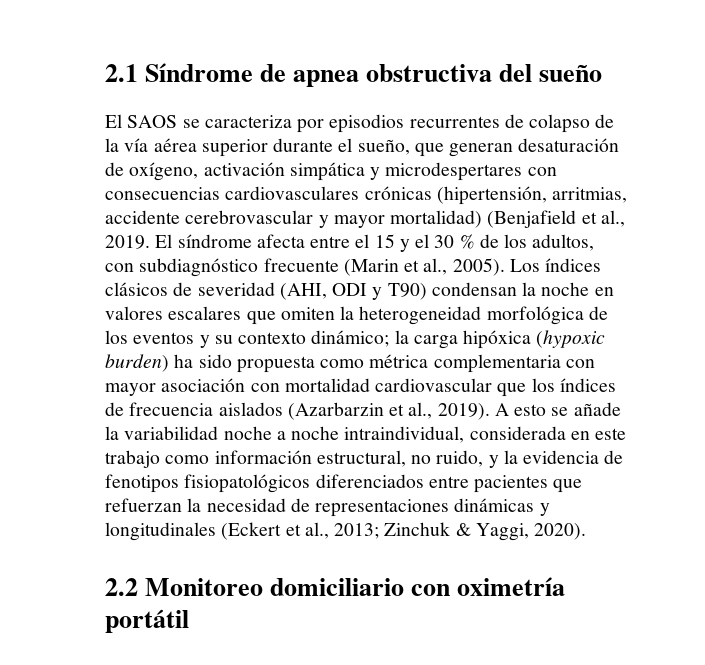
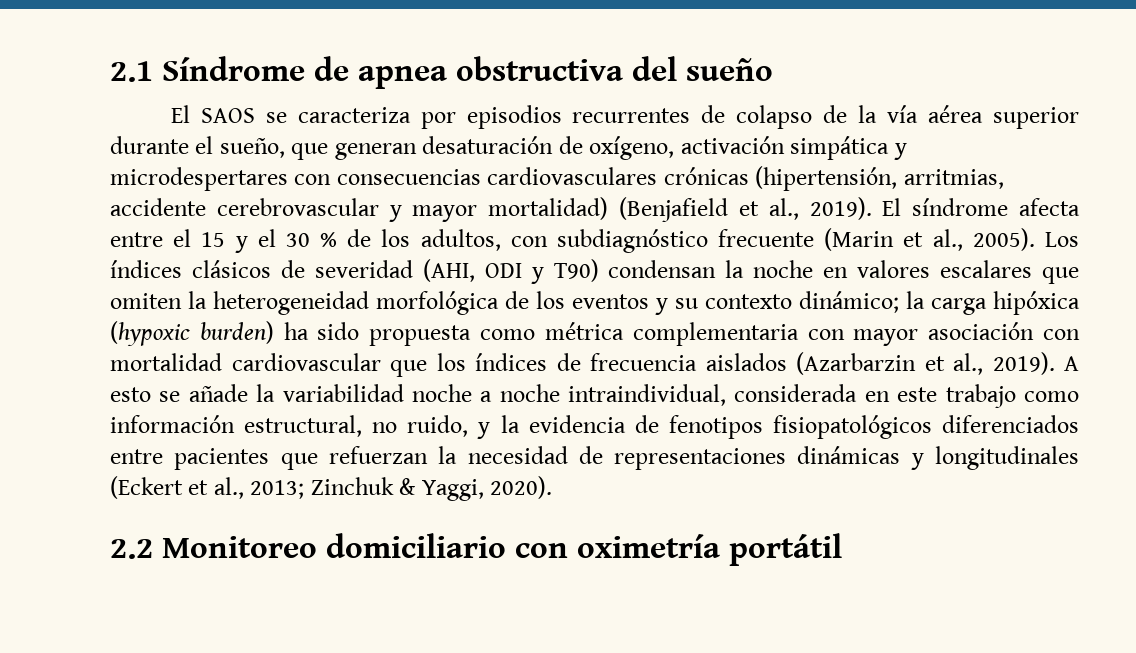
- El SAOS se caracteriza por episodios recurrentes de colapso de la vía aérea superior durante el sueño, que generan desaturación de oxígeno, activación simpática y microdespertares con consecuencias cardiovasculares crónicas (hipertensión, arritmias, accidente cerebrovascular y mayor mortalidad) (Benjafield et al., 2019.
+ El SAOS se caracteriza por episodios recurrentes de colapso de la vía aérea superior durante el sueño, que generan desaturación de oxígeno, activación simpática y microdespertares con consecuencias cardiovasculares crónicas (hipertensión, arritmias, accidente cerebrovascular y mayor mortalidad) (Benjafield et al., 2019).

